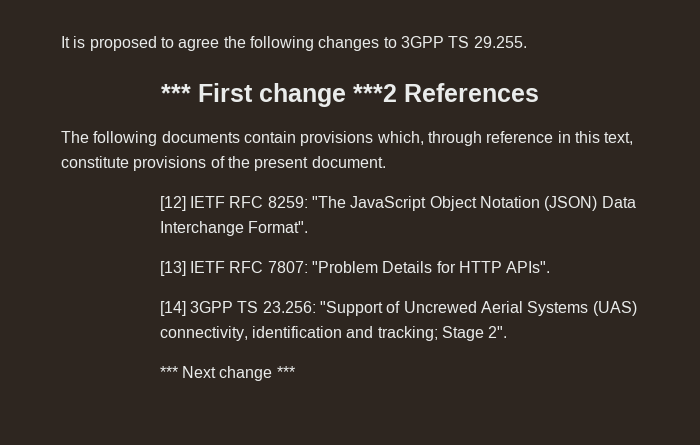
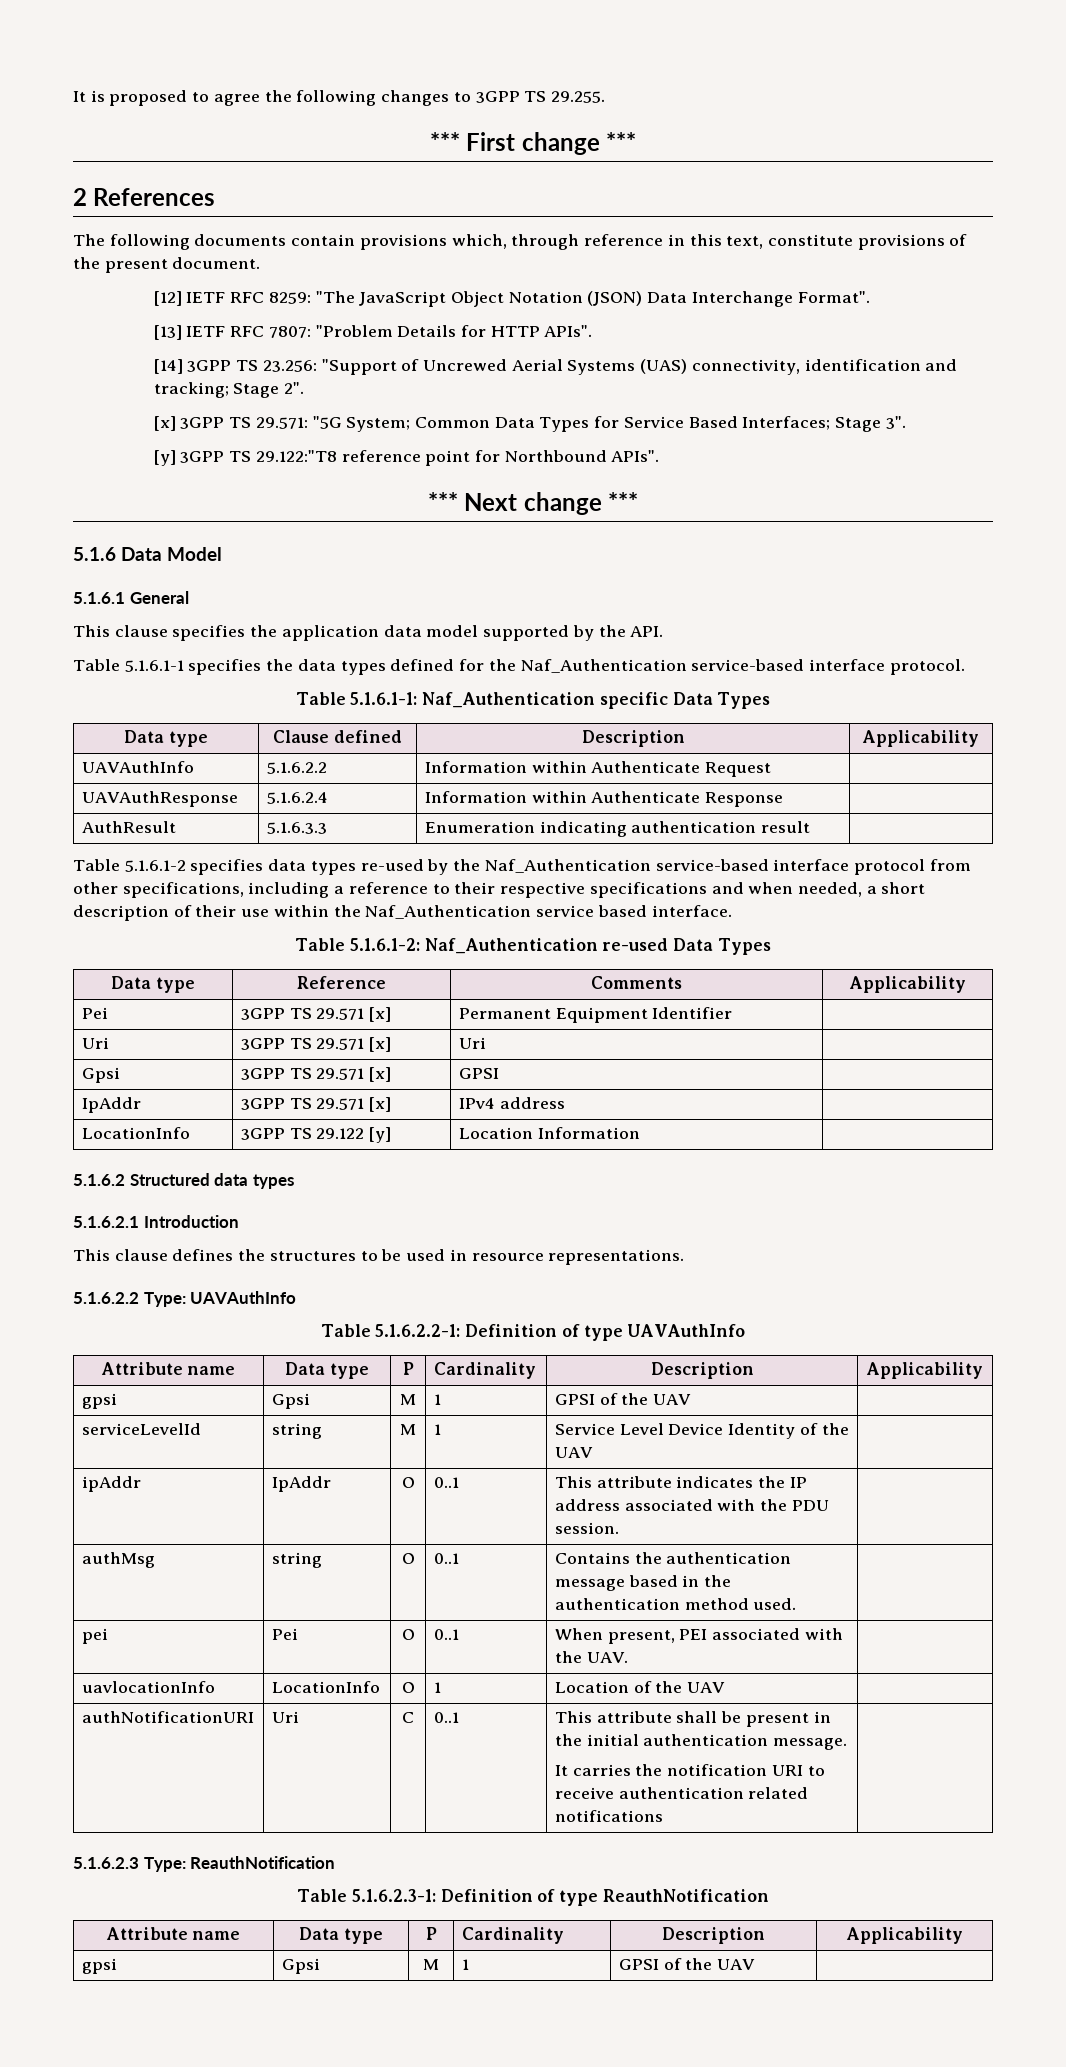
- *** First change ***2 References
+ *** First change ***
+ 2 References
+ [x] 3GPP TS 29.571: "5G System; Common Data Types for Service Based Interfaces; Stage 3".
+ [y] 3GPP TS 29.122:"T8 reference point for Northbound APIs".
  *** Next change ***
+ 5.1.6 Data Model
+ 5.1.6.1 General
+ This clause specifies the application data model supported by the API.
+ Table 5.1.6.1-1 specifies the data types defined for the Naf_Authentication service-based interface protocol.
+ Table 5.1.6.1-1: Naf_Authentication specific Data Types
+ Data type | Clause defined | Description | Applicability
+ UAVAuthInfo | 5.1.6.2.2 | Information within Authenticate Request |
+ UAVAuthResponse | 5.1.6.2.4 | Information within Authenticate Response |
+ AuthResult | 5.1.6.3.3 | Enumeration indicating authentication result |
+ Table 5.1.6.1-2 specifies data types re-used by the Naf_Authentication service-based interface protocol from other specifications, including a reference to their respective specifications and when needed, a short description of their use within the Naf_Authentication service based interface.
+ Table 5.1.6.1-2: Naf_Authentication re-used Data Types
+ Data type | Reference | Comments | Applicability
+ Pei | 3GPP TS 29.571 [x] | Permanent Equipment Identifier |
+ Uri | 3GPP TS 29.571 [x] | Uri |
+ Gpsi | 3GPP TS 29.571 [x] | GPSI |
+ IpAddr | 3GPP TS 29.571 [x] | IPv4 address |
+ LocationInfo | 3GPP TS 29.122 [y] | Location Information |
+ 5.1.6.2 Structured data types
+ 5.1.6.2.1 Introduction
+ This clause defines the structures to be used in resource representations.
+ 5.1.6.2.2 Type: UAVAuthInfo
+ Table 5.1.6.2.2-1: Definition of type UAVAuthInfo
+ Attribute name | Data type | P | Cardinality | Description | Applicability
+ gpsi | Gpsi | M | 1 | GPSI of the UAV |
+ serviceLevelId | string | M | 1 | Service Level Device Identity of the UAV |
+ ipAddr | IpAddr | O | 0..1 | This attribute indicates the IP address associated with the PDU session. |
+ authMsg | string | O | 0..1 | Contains the authentication message based in the authentication method used. |
+ pei | Pei | O | 0..1 | When present, PEI associated with the UAV. |
+ uavlocationInfo | LocationInfo | O | 1 | Location of the UAV |
+ authNotificationURI | Uri | C | 0..1 | This attribute shall be present in the initial authentication message.
+ It carries the notification URI to receive authentication related notifications |
+ 5.1.6.2.3 Type: ReauthNotification
+ Table 5.1.6.2.3-1: Definition of type ReauthNotification
+ Attribute name | Data type | P | Cardinality | Description | Applicability
+ gpsi | Gpsi | M | 1 | GPSI of the UAV |

